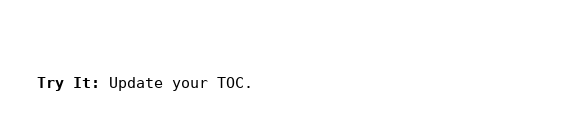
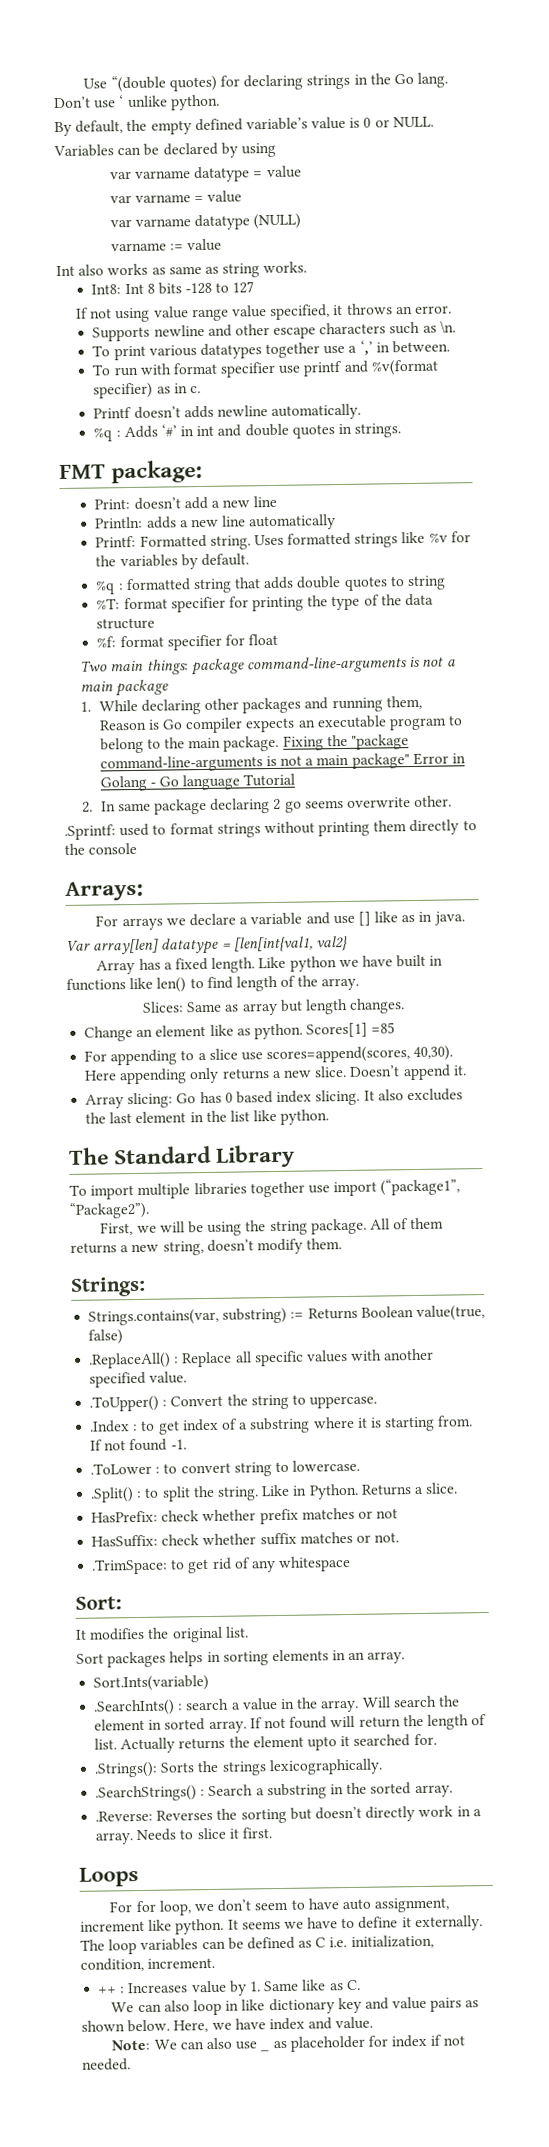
- Try It: Update your TOC.
+ Use “(double quotes) for declaring strings in the Go lang. Don’t use ‘ unlike python.
+ By default, the empty defined variable’s value is 0 or NULL.
+ Variables can be declared by using
+ var varname datatype = value
+ var varname = value
+ var varname datatype (NULL)
+ varname := value
+ Int also works as same as string works.
+ Int8: Int 8 bits -128 to 127
+ If not using value range value specified, it throws an error.
+ Supports newline and other escape characters such as \n.
+ To print various datatypes together use a ‘,’ in between.
+ To run with format specifier use printf and %v(format specifier) as in c.
+ Printf doesn’t adds newline automatically.
+ %q : Adds ‘#’ in int and double quotes in strings.
+ FMT package:
+ Print: doesn’t add a new line
+ Println: adds a new line automatically
+ Printf: Formatted string. Uses formatted strings like %v for the variables by default.
+ %q : formatted string that adds double quotes to string
+ %T: format specifier for printing the type of the data structure
+ %f: format specifier for float
+ Two main things: package command-line-arguments is not a main package
+ 1. While declaring other packages and running them,
+ Reason is Go compiler expects an executable program to belong to the main package. Fixing the "package command-line-arguments is not a main package" Error in Golang - Go language Tutorial
+ 2. In same package declaring 2 go seems overwrite other.
+ .Sprintf: used to format strings without printing them directly to the console
+ Arrays:
+ For arrays we declare a variable and use [] like as in java.
+ Var array[len] datatype = [len[int{val1, val2}
+ Array has a fixed length. Like python we have built in functions like len() to find length of the array.
+ Slices: Same as array but length changes.
+ Change an element like as python. Scores[1] =85
+ For appending to a slice use scores=append(scores, 40,30). Here appending only returns a new slice. Doesn’t append it.
+ Array slicing: Go has 0 based index slicing. It also excludes the last element in the list like python.
+ The Standard Library
+ To import multiple libraries together use import (“package1”, “Package2”).
+ First, we will be using the string package. All of them returns a new string, doesn’t modify them.
+ Strings:
+ Strings.contains(var, substring) := Returns Boolean value(true, false)
+ .ReplaceAll() : Replace all specific values with another specified value.
+ .ToUpper() : Convert the string to uppercase.
+ .Index : to get index of a substring where it is starting from. If not found -1.
+ .ToLower : to convert string to lowercase.
+ .Split() : to split the string. Like in Python. Returns a slice.
+ HasPrefix: check whether prefix matches or not
+ HasSuffix: check whether suffix matches or not.
+ .TrimSpace: to get rid of any whitespace
+ Sort:
+ It modifies the original list.
+ Sort packages helps in sorting elements in an array.
+ Sort.Ints(variable)
+ .SearchInts() : search a value in the array. Will search the element in sorted array. If not found will return the length of list. Actually returns the element upto it searched for.
+ .Strings(): Sorts the strings lexicographically.
+ .SearchStrings() : Search a substring in the sorted array.
+ .Reverse: Reverses the sorting but doesn’t directly work in a array. Needs to slice it first.
+ Loops
+ For for loop, we don’t seem to have auto assignment, increment like python. It seems we have to define it externally. The loop variables can be defined as C i.e. initialization, condition, increment.
+ ++ : Increases value by 1. Same like as C.
+ We can also loop in like dictionary key and value pairs as shown below. Here, we have index and value.
+ Note: We can also use _ as placeholder for index if not needed.

